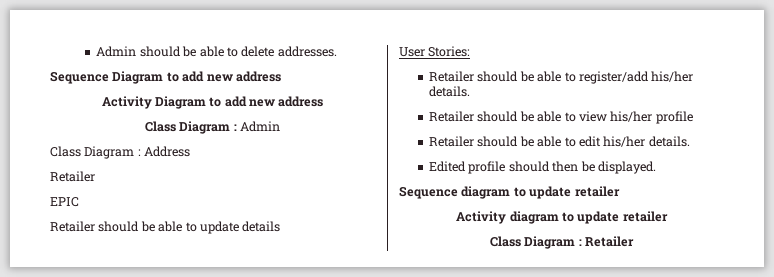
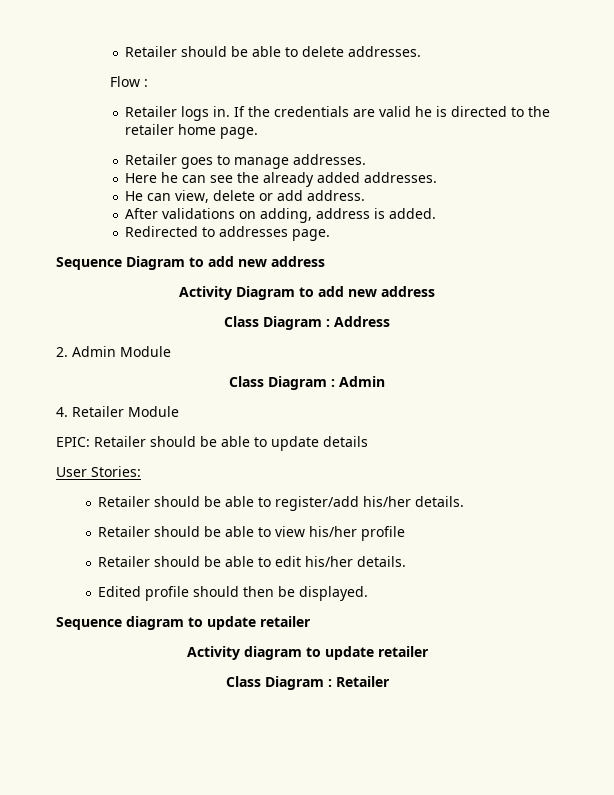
- Admin should be able to delete addresses.
+ Retailer should be able to delete addresses.
+ Flow :
+ Retailer logs in. If the credentials are valid he is directed to the retailer home page.
+ Retailer goes to manage addresses.
+ Here he can see the already added addresses.
+ He can view, delete or add address.
+ After validations on adding, address is added.
+ Redirected to addresses page.
+ Class Diagram : Address
+ 2. Admin Module
  Class Diagram : Admin
- Class Diagram : Address
- Retailer
- EPIC
- Retailer should be able to update details
+ 4. Retailer Module
+ EPIC: Retailer should be able to update details

